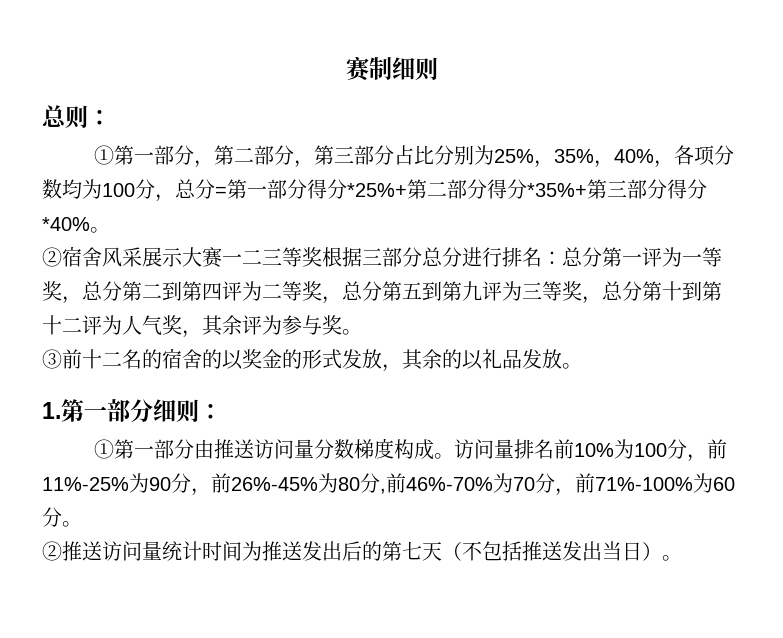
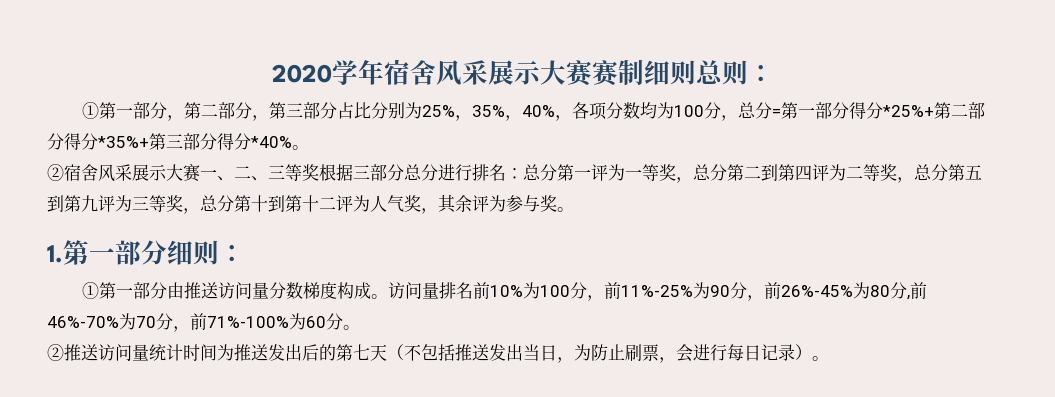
- 赛制细则
- 总则：
+ 2020学年宿舍风采展示大赛赛制细则总则：
- ②宿舍风采展示大赛一二三等奖根据三部分总分进行排名：总分第一评为一等奖，总分第二到第四评为二等奖，总分第五到第九评为三等奖，总分第十到第十二评为人气奖，其余评为参与奖。
+ ②宿舍风采展示大赛一、二、三等奖根据三部分总分进行排名：总分第一评为一等奖，总分第二到第四评为二等奖，总分第五到第九评为三等奖，总分第十到第十二评为人气奖，其余评为参与奖。
- ③前十二名的宿舍的以奖金的形式发放，其余的以礼品发放。
- ②推送访问量统计时间为推送发出后的第七天（不包括推送发出当日）。
+ ②推送访问量统计时间为推送发出后的第七天（不包括推送发出当日，为防止刷票，会进行每日记录）。

